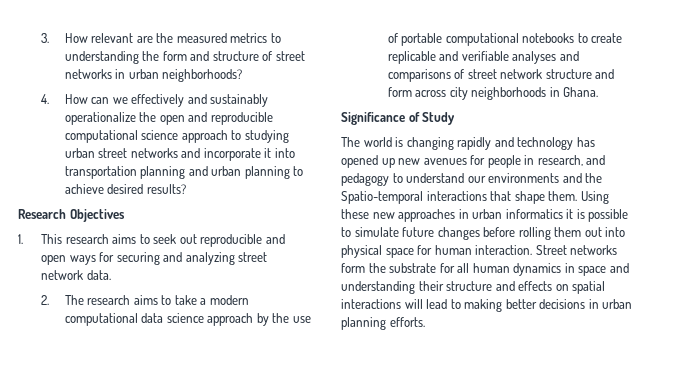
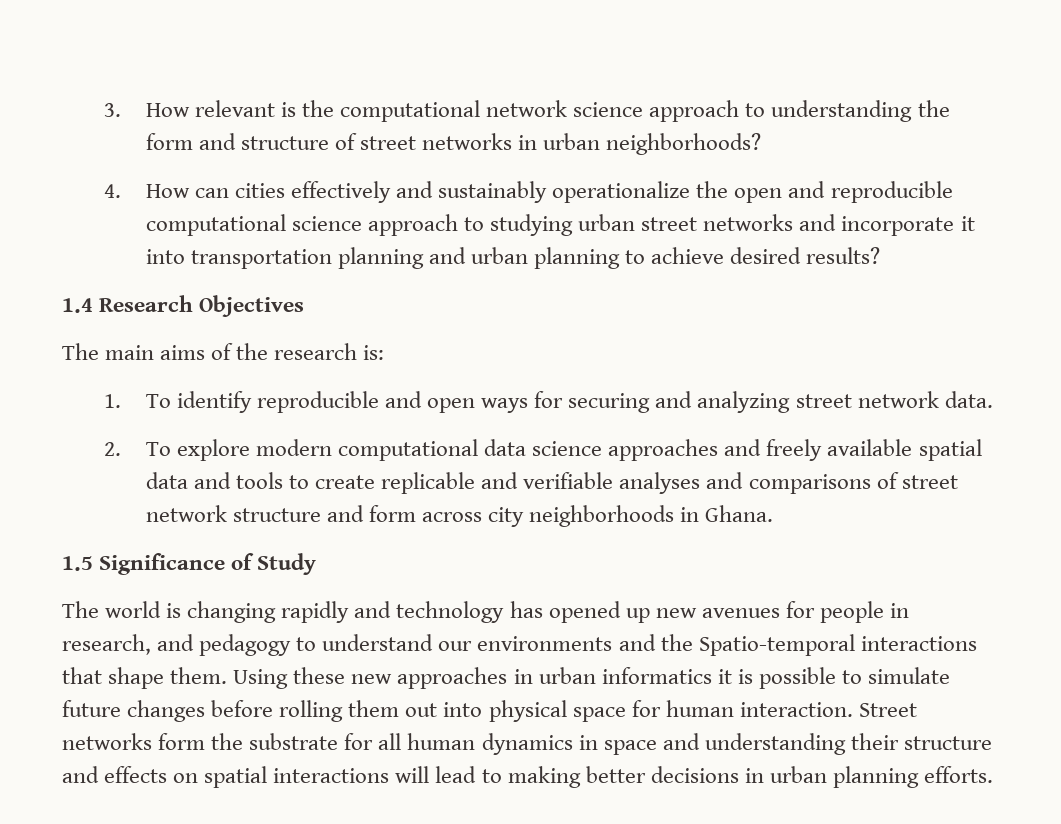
- 3. How relevant are the measured metrics to understanding the form and structure of street networks in urban neighborhoods?
+ 3. How relevant is the computational network science approach to understanding the form and structure of street networks in urban neighborhoods?
- 4. How can we effectively and sustainably operationalize the open and reproducible computational science approach to studying urban street networks and incorporate it into transportation planning and urban planning to achieve desired results?
+ 4. How can cities effectively and sustainably operationalize the open and reproducible computational science approach to studying urban street networks and incorporate it into transportation planning and urban planning to achieve desired results?
- Research Objectives
+ 1.4 Research Objectives
- 1. This research aims to seek out reproducible and open ways for securing and analyzing street network data.
+ The main aims of the research is:
+ 1. To identify reproducible and open ways for securing and analyzing street network data.
- 2. The research aims to take a modern computational data science approach by the use of portable computational notebooks to create replicable and verifiable analyses and comparisons of street network structure and form across city neighborhoods in Ghana.
+ 2. To explore modern computational data science approaches and freely available spatial data and tools to create replicable and verifiable analyses and comparisons of street network structure and form across city neighborhoods in Ghana.
- Significance of Study
+ 1.5 Significance of Study

